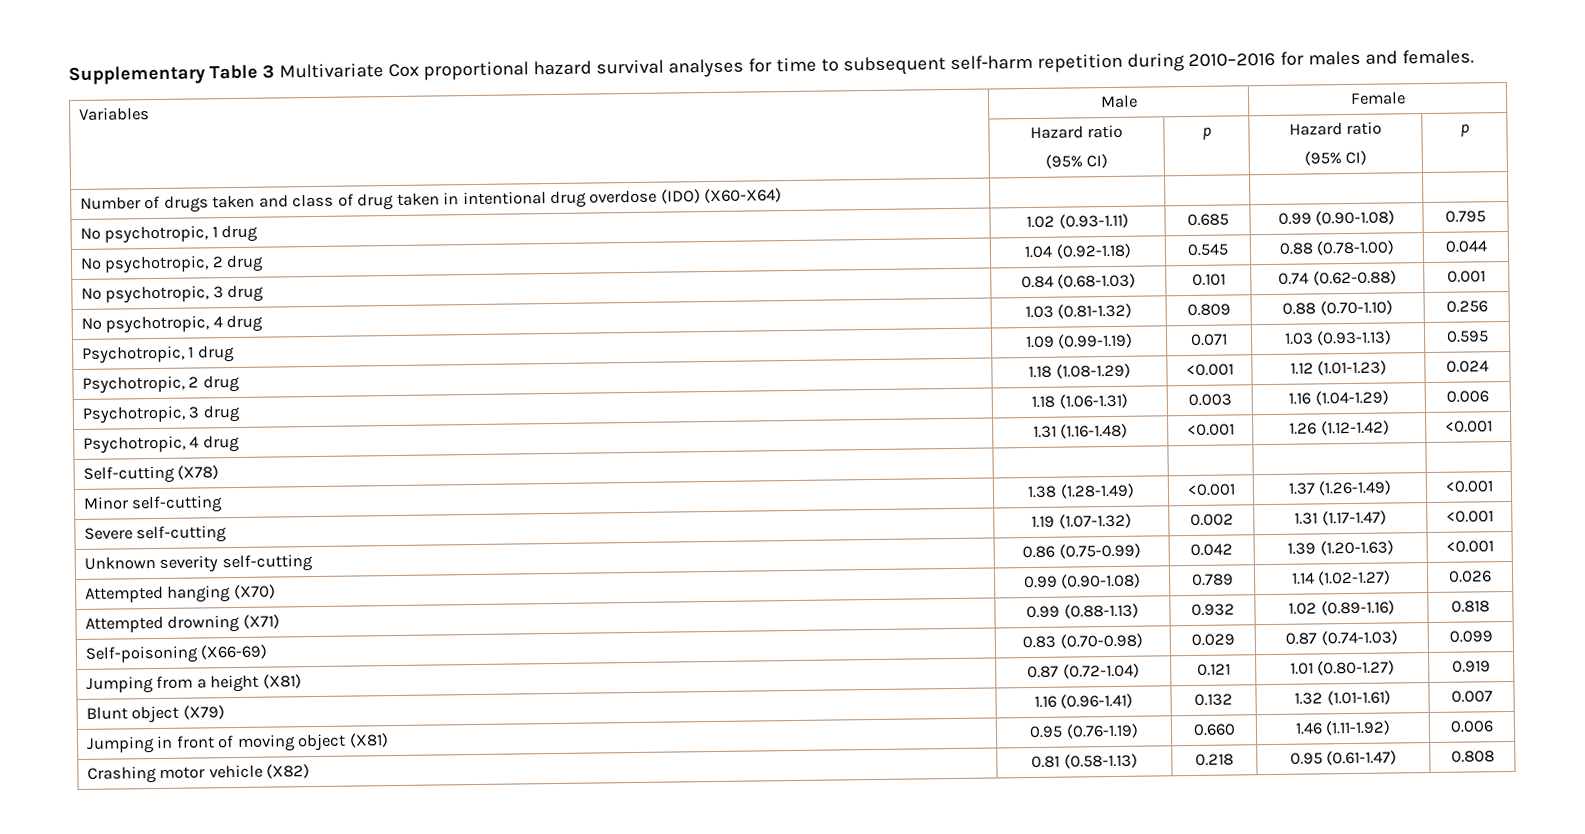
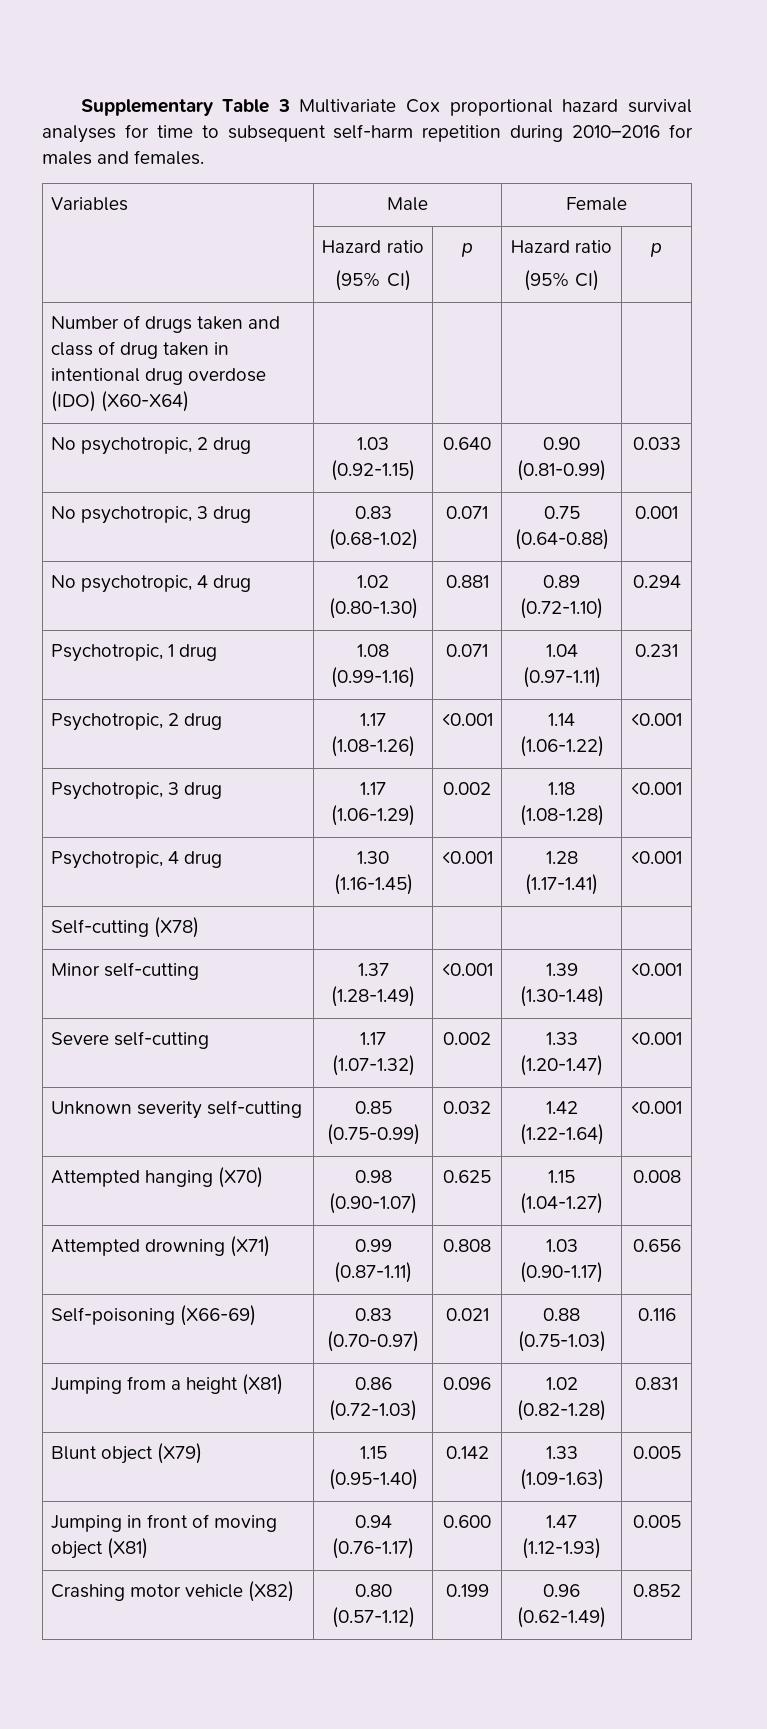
- No psychotropic, 1 drug | 1.02 (0.93-1.11) | 0.685 | 0.99 (0.90-1.08) | 0.795
- No psychotropic, 2 drug | 1.04 (0.92-1.18) | 0.545 | 0.88 (0.78-1.00) | 0.044
+ No psychotropic, 2 drug | 1.03 (0.92-1.15) | 0.640 | 0.90 (0.81-0.99) | 0.033
- No psychotropic, 3 drug | 0.84 (0.68-1.03) | 0.101 | 0.74 (0.62-0.88) | 0.001
+ No psychotropic, 3 drug | 0.83 (0.68-1.02) | 0.071 | 0.75 (0.64-0.88) | 0.001
- No psychotropic, 4 drug | 1.03 (0.81-1.32) | 0.809 | 0.88 (0.70-1.10) | 0.256
+ No psychotropic, 4 drug | 1.02 (0.80-1.30) | 0.881 | 0.89 (0.72-1.10) | 0.294
- Psychotropic, 1 drug | 1.09 (0.99-1.19) | 0.071 | 1.03 (0.93-1.13) | 0.595
+ Psychotropic, 1 drug | 1.08 (0.99-1.16) | 0.071 | 1.04 (0.97-1.11) | 0.231
- Psychotropic, 2 drug | 1.18 (1.08-1.29) | <0.001 | 1.12 (1.01-1.23) | 0.024
+ Psychotropic, 2 drug | 1.17 (1.08-1.26) | <0.001 | 1.14 (1.06-1.22) | <0.001
- Psychotropic, 3 drug | 1.18 (1.06-1.31) | 0.003 | 1.16 (1.04-1.29) | 0.006
+ Psychotropic, 3 drug | 1.17 (1.06-1.29) | 0.002 | 1.18 (1.08-1.28) | <0.001
- Psychotropic, 4 drug | 1.31 (1.16-1.48) | <0.001 | 1.26 (1.12-1.42) | <0.001
+ Psychotropic, 4 drug | 1.30 (1.16-1.45) | <0.001 | 1.28 (1.17-1.41) | <0.001
- Minor self-cutting | 1.38 (1.28-1.49) | <0.001 | 1.37 (1.26-1.49) | <0.001
+ Minor self-cutting | 1.37 (1.28-1.49) | <0.001 | 1.39 (1.30-1.48) | <0.001
- Severe self-cutting | 1.19 (1.07-1.32) | 0.002 | 1.31 (1.17-1.47) | <0.001
+ Severe self-cutting | 1.17 (1.07-1.32) | 0.002 | 1.33 (1.20-1.47) | <0.001
- Unknown severity self-cutting | 0.86 (0.75-0.99) | 0.042 | 1.39 (1.20-1.63) | <0.001
+ Unknown severity self-cutting | 0.85 (0.75-0.99) | 0.032 | 1.42 (1.22-1.64) | <0.001
- Attempted hanging (X70) | 0.99 (0.90-1.08) | 0.789 | 1.14 (1.02-1.27) | 0.026
- Attempted drowning (X71) | 0.99 (0.88-1.13) | 0.932 | 1.02 (0.89-1.16) | 0.818
- Self-poisoning (X66-69) | 0.83 (0.70-0.98) | 0.029 | 0.87 (0.74-1.03) | 0.099
+ Attempted hanging (X70) | 0.98 (0.90-1.07) | 0.625 | 1.15 (1.04-1.27) | 0.008
+ Attempted drowning (X71) | 0.99 (0.87-1.11) | 0.808 | 1.03 (0.90-1.17) | 0.656
+ Self-poisoning (X66-69) | 0.83 (0.70-0.97) | 0.021 | 0.88 (0.75-1.03) | 0.116
- Jumping from a height (X81) | 0.87 (0.72-1.04) | 0.121 | 1.01 (0.80-1.27) | 0.919
- Blunt object (X79) | 1.16 (0.96-1.41) | 0.132 | 1.32 (1.01-1.61) | 0.007
+ Jumping from a height (X81) | 0.86 (0.72-1.03) | 0.096 | 1.02 (0.82-1.28) | 0.831
+ Blunt object (X79) | 1.15 (0.95-1.40) | 0.142 | 1.33 (1.09-1.63) | 0.005
- Jumping in front of moving object (X81) | 0.95 (0.76-1.19) | 0.660 | 1.46 (1.11-1.92) | 0.006
- Crashing motor vehicle (X82) | 0.81 (0.58-1.13) | 0.218 | 0.95 (0.61-1.47) | 0.808
+ Jumping in front of moving object (X81) | 0.94 (0.76-1.17) | 0.600 | 1.47 (1.12-1.93) | 0.005
+ Crashing motor vehicle (X82) | 0.80 (0.57-1.12) | 0.199 | 0.96 (0.62-1.49) | 0.852

